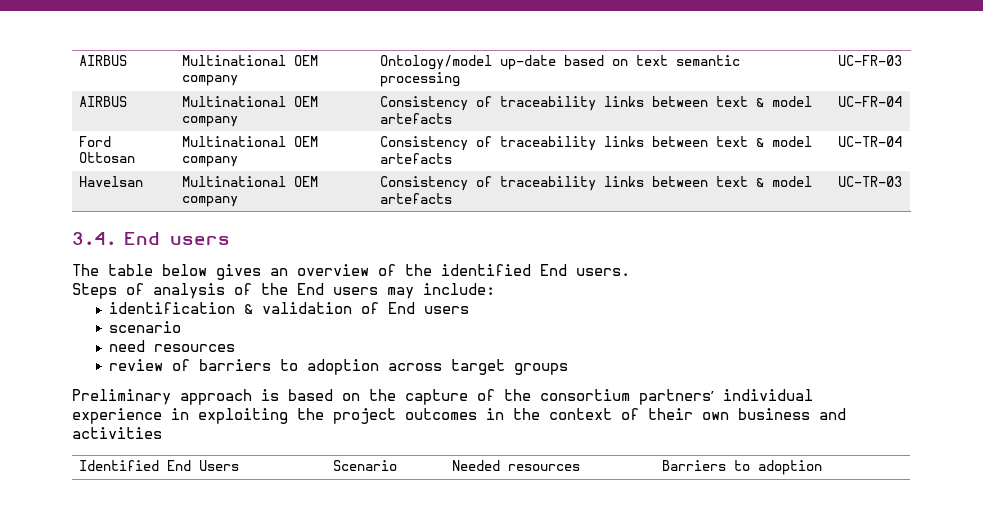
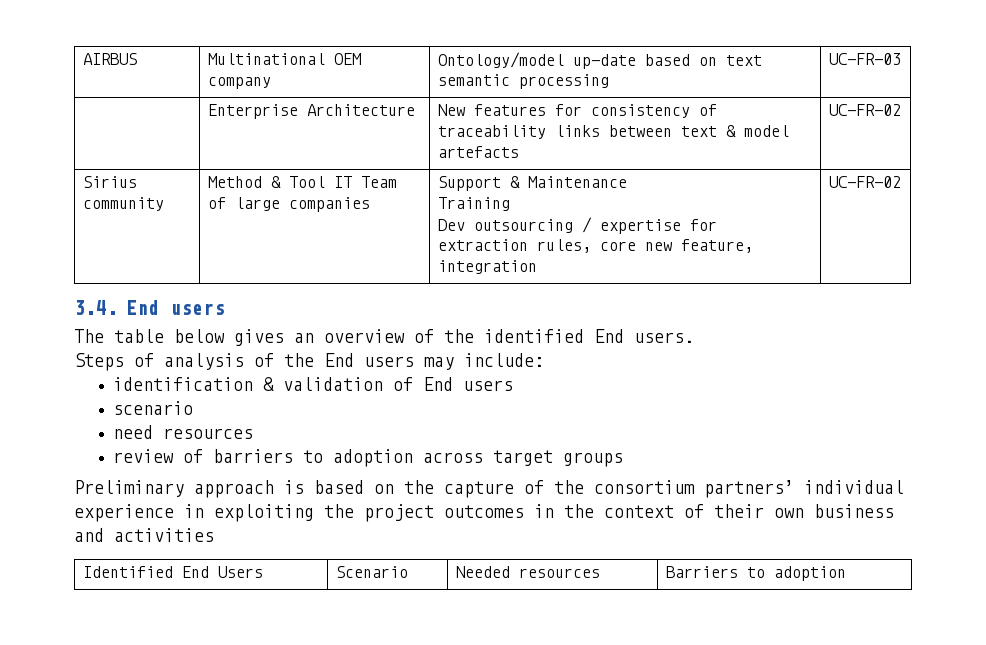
- AIRBUS | Multinational OEM company | Consistency of traceability links between text & model artefacts | UC-FR-04
- Ford Ottosan | Multinational OEM company | Consistency of traceability links between text & model artefacts | UC-TR-04
- Havelsan | Multinational OEM company | Consistency of traceability links between text & model artefacts | UC-TR-03
+ | Enterprise Architecture | New features for consistency of traceability links between text & model artefacts | UC-FR-02
+ Sirius community | Method & Tool IT Team of large companies | Support & Maintenance
+ Training
+ Dev outsourcing / expertise for extraction rules, core new feature, integration | UC-FR-02

